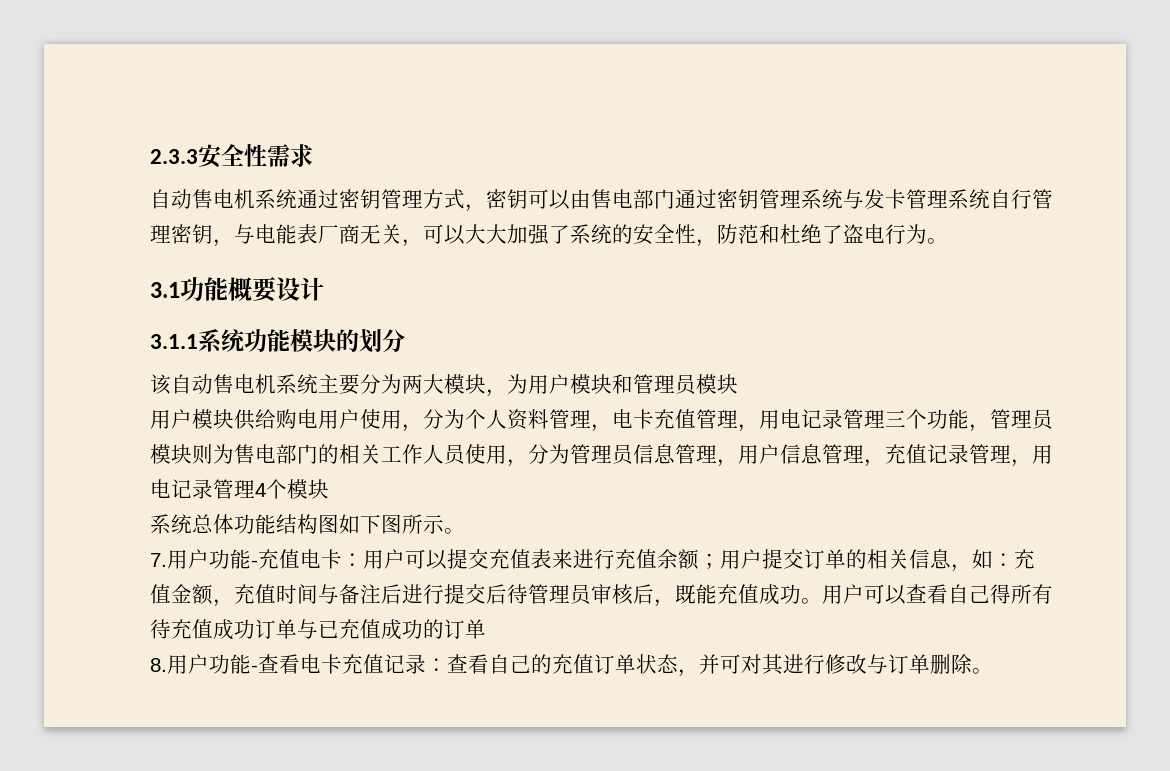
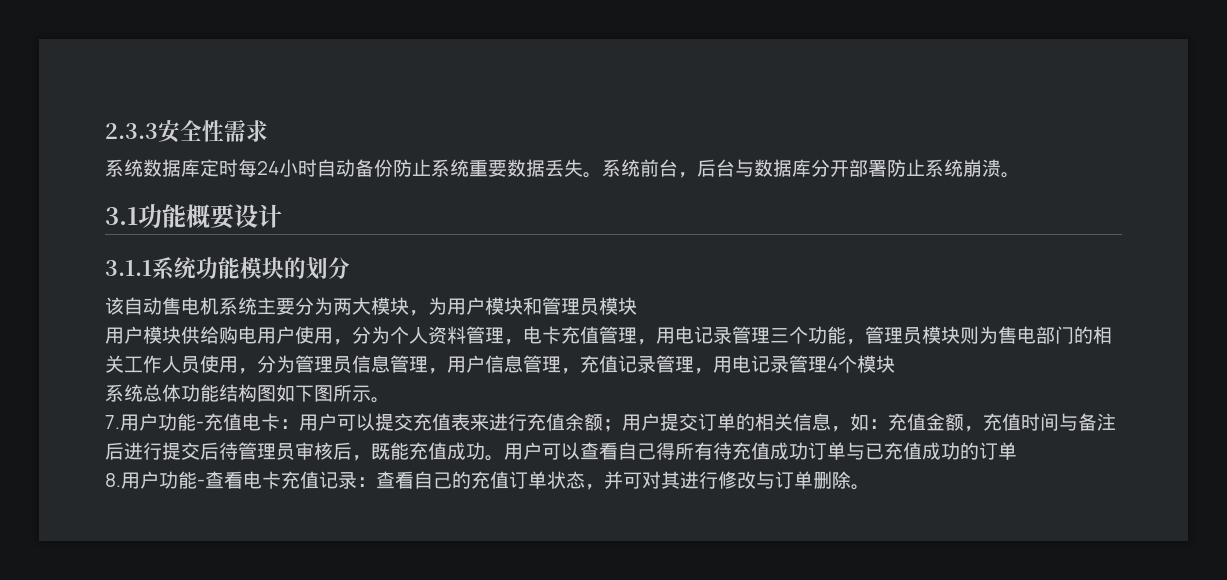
- 自动售电机系统通过密钥管理方式，密钥可以由售电部门通过密钥管理系统与发卡管理系统自行管理密钥，与电能表厂商无关，可以大大加强了系统的安全性，防范和杜绝了盗电行为。
+ 系统数据库定时每24小时自动备份防止系统重要数据丢失。系统前台，后台与数据库分开部署防止系统崩溃。

